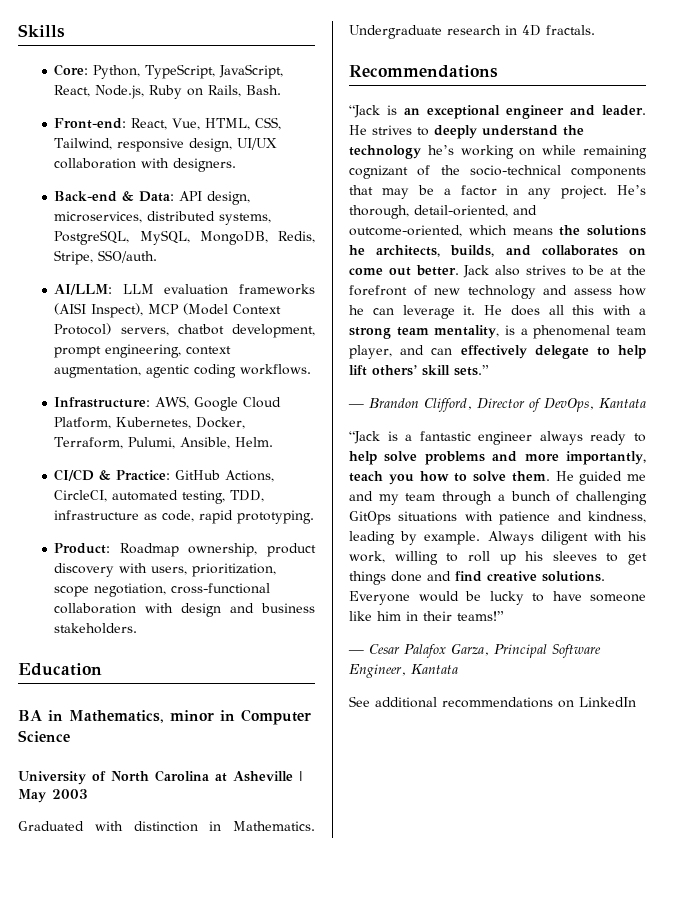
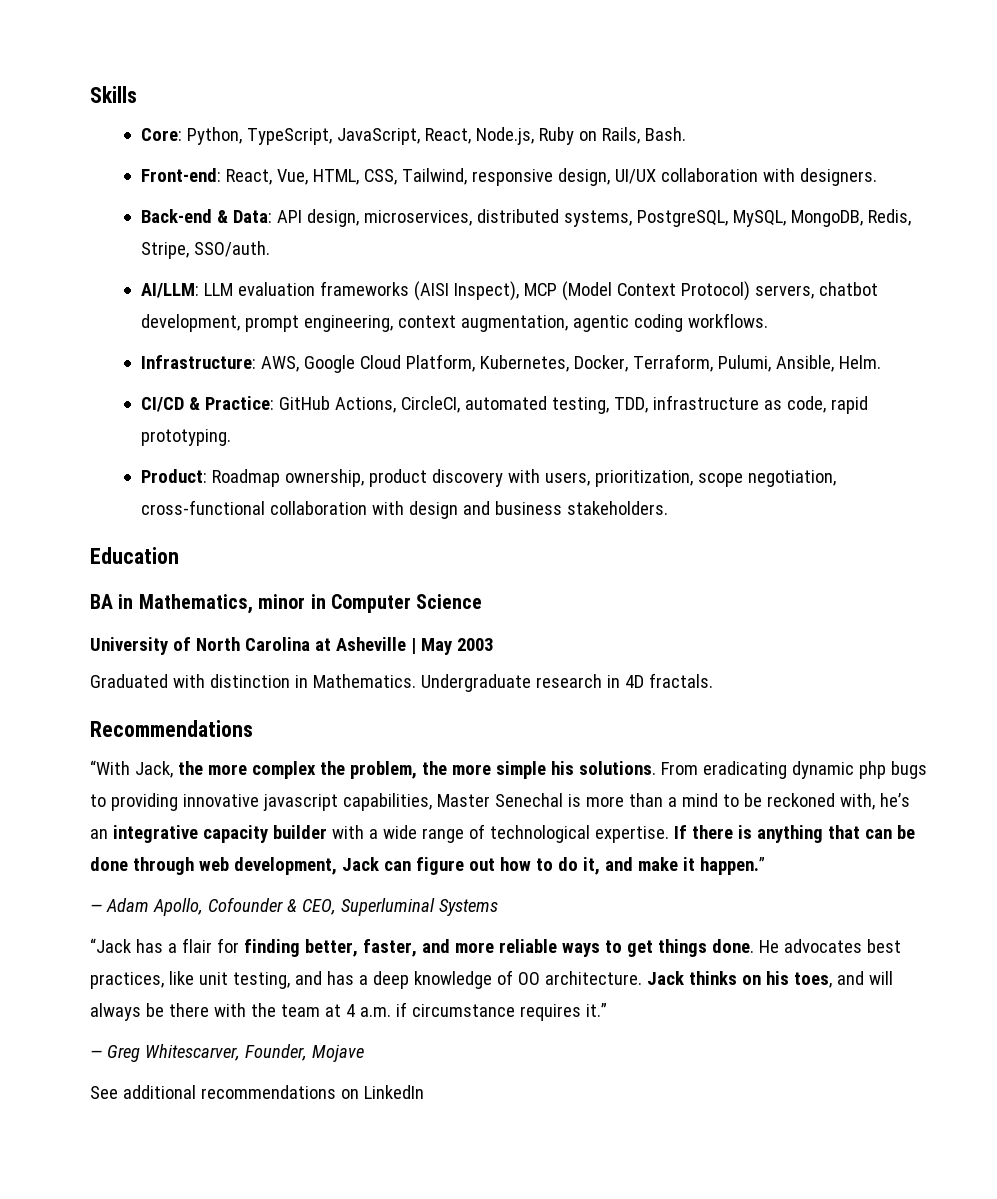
- “Jack is an exceptional engineer and leader. He strives to deeply understand the technology he’s working on while remaining cognizant of the socio-technical components that may be a factor in any project. He’s thorough, detail-oriented, and outcome-oriented, which means the solutions he architects, builds, and collaborates on come out better. Jack also strives to be at the forefront of new technology and assess how he can leverage it. He does all this with a strong team mentality, is a phenomenal team player, and can effectively delegate to help lift others’ skill sets.”
- — Brandon Clifford, Director of DevOps, Kantata
- “Jack is a fantastic engineer always ready to help solve problems and more importantly, teach you how to solve them. He guided me and my team through a bunch of challenging GitOps situations with patience and kindness, leading by example. Always diligent with his work, willing to roll up his sleeves to get things done and find creative solutions. Everyone would be lucky to have someone like him in their teams!”
- — Cesar Palafox Garza, Principal Software Engineer, Kantata
+ “With Jack, the more complex the problem, the more simple his solutions. From eradicating dynamic php bugs to providing innovative javascript capabilities, Master Senechal is more than a mind to be reckoned with, he’s an integrative capacity builder with a wide range of technological expertise. If there is anything that can be done through web development, Jack can figure out how to do it, and make it happen.”
+ — Adam Apollo, Cofounder & CEO, Superluminal Systems
+ “Jack has a flair for finding better, faster, and more reliable ways to get things done. He advocates best practices, like unit testing, and has a deep knowledge of OO architecture. Jack thinks on his toes, and will always be there with the team at 4 a.m. if circumstance requires it.”
+ — Greg Whitescarver, Founder, Mojave

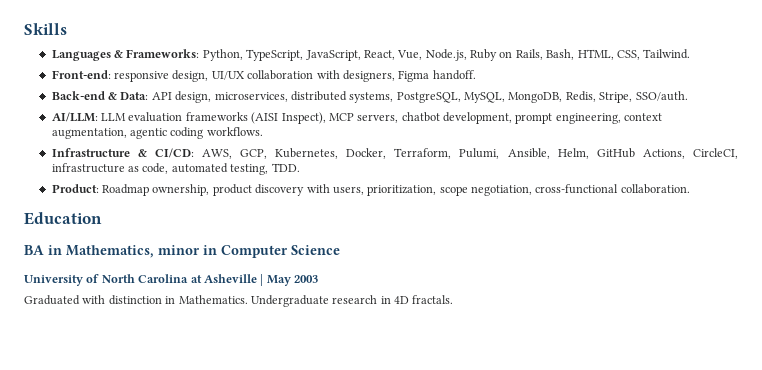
- Core: Python, TypeScript, JavaScript, React, Node.js, Ruby on Rails, Bash.
- Front-end: React, Vue, HTML, CSS, Tailwind, responsive design, UI/UX collaboration with designers.
+ Languages & Frameworks: Python, TypeScript, JavaScript, React, Vue, Node.js, Ruby on Rails, Bash, HTML, CSS, Tailwind.
+ Front-end: responsive design, UI/UX collaboration with designers, Figma handoff.
- AI/LLM: LLM evaluation frameworks (AISI Inspect), MCP (Model Context Protocol) servers, chatbot development, prompt engineering, context augmentation, agentic coding workflows.
+ AI/LLM: LLM evaluation frameworks (AISI Inspect), MCP servers, chatbot development, prompt engineering, context augmentation, agentic coding workflows.
- Infrastructure: AWS, Google Cloud Platform, Kubernetes, Docker, Terraform, Pulumi, Ansible, Helm.
- CI/CD & Practice: GitHub Actions, CircleCI, automated testing, TDD, infrastructure as code, rapid prototyping.
+ Infrastructure & CI/CD: AWS, GCP, Kubernetes, Docker, Terraform, Pulumi, Ansible, Helm, GitHub Actions, CircleCI, infrastructure as code, automated testing, TDD.
- Product: Roadmap ownership, product discovery with users, prioritization, scope negotiation, cross-functional collaboration with design and business stakeholders.
+ Product: Roadmap ownership, product discovery with users, prioritization, scope negotiation, cross-functional collaboration.
- Recommendations
- “With Jack, the more complex the problem, the more simple his solutions. From eradicating dynamic php bugs to providing innovative javascript capabilities, Master Senechal is more than a mind to be reckoned with, he’s an integrative capacity builder with a wide range of technological expertise. If there is anything that can be done through web development, Jack can figure out how to do it, and make it happen.”
- — Adam Apollo, Cofounder & CEO, Superluminal Systems
- “Jack has a flair for finding better, faster, and more reliable ways to get things done. He advocates best practices, like unit testing, and has a deep knowledge of OO architecture. Jack thinks on his toes, and will always be there with the team at 4 a.m. if circumstance requires it.”
- — Greg Whitescarver, Founder, Mojave
- See additional recommendations on LinkedIn

